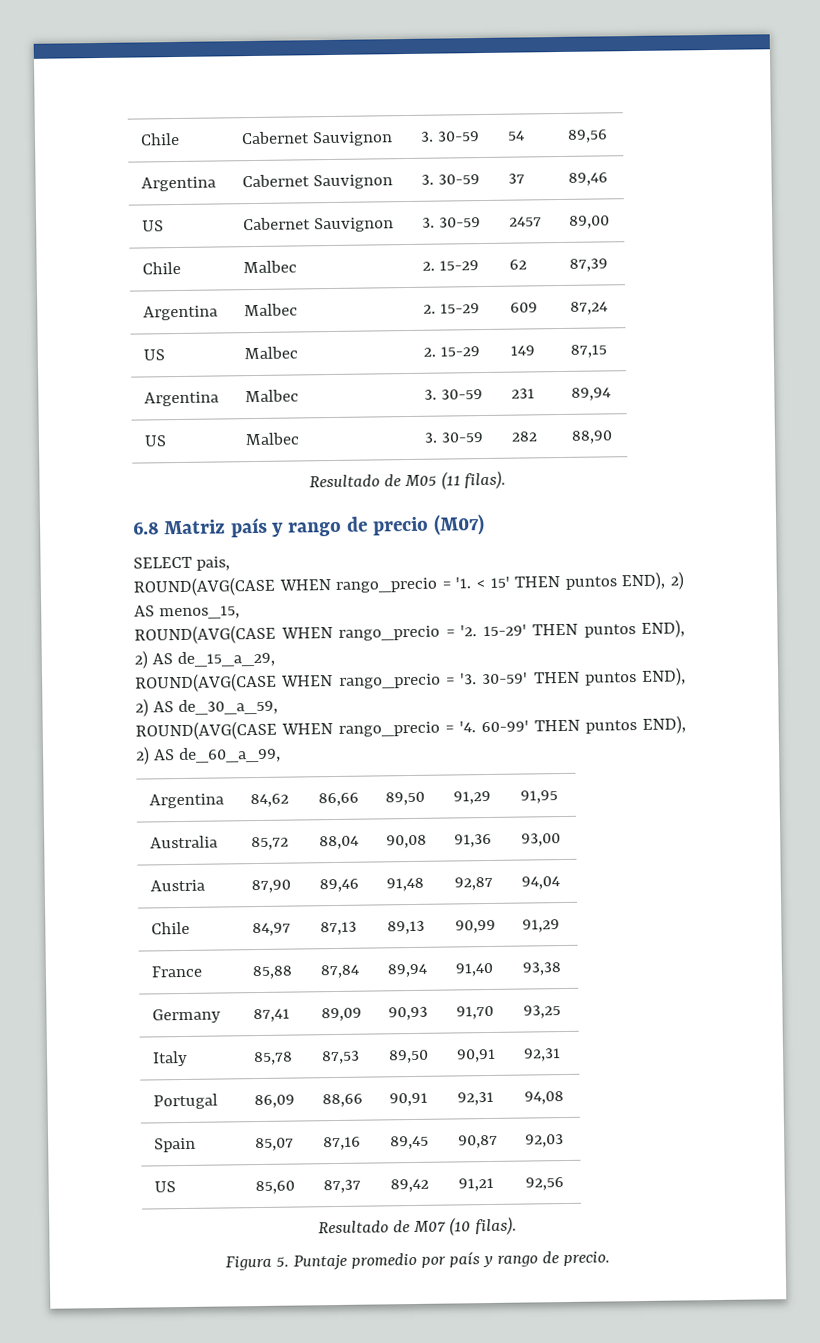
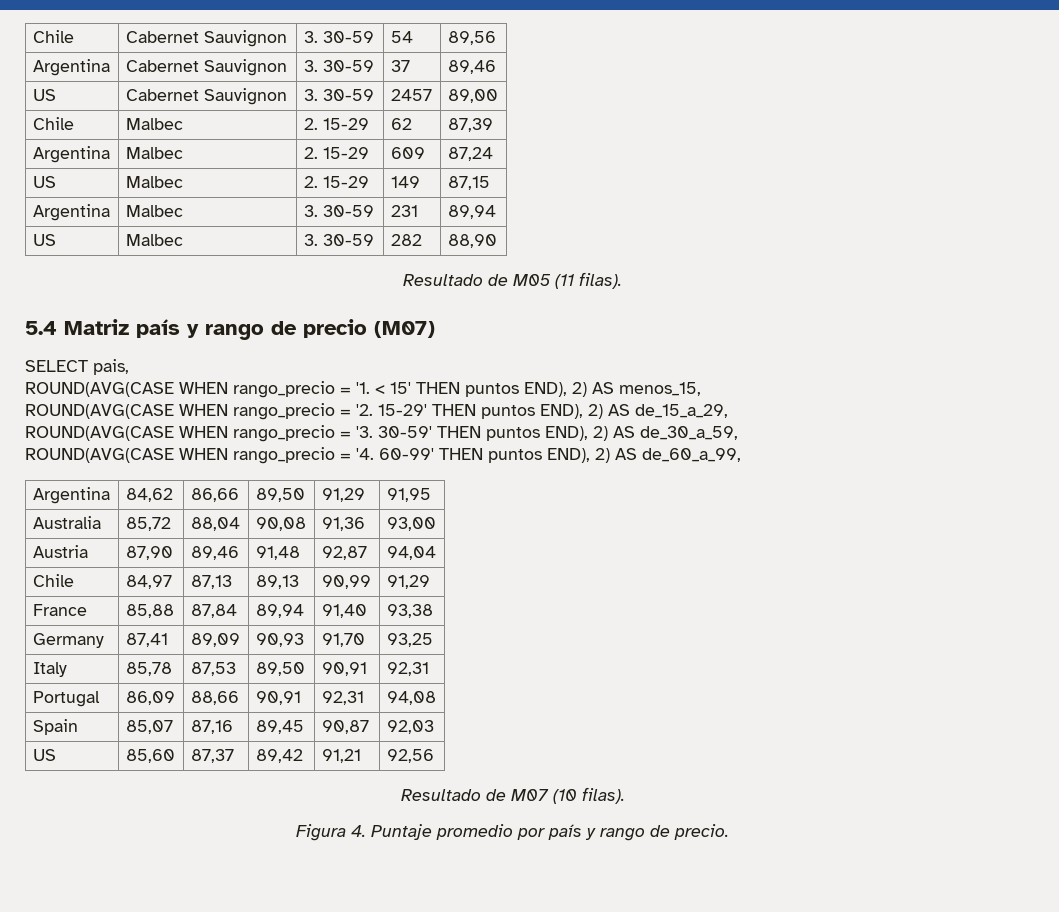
- 6.8 Matriz país y rango de precio (M07)
+ 5.4 Matriz país y rango de precio (M07)
- Figura 5. Puntaje promedio por país y rango de precio.
+ Figura 4. Puntaje promedio por país y rango de precio.

